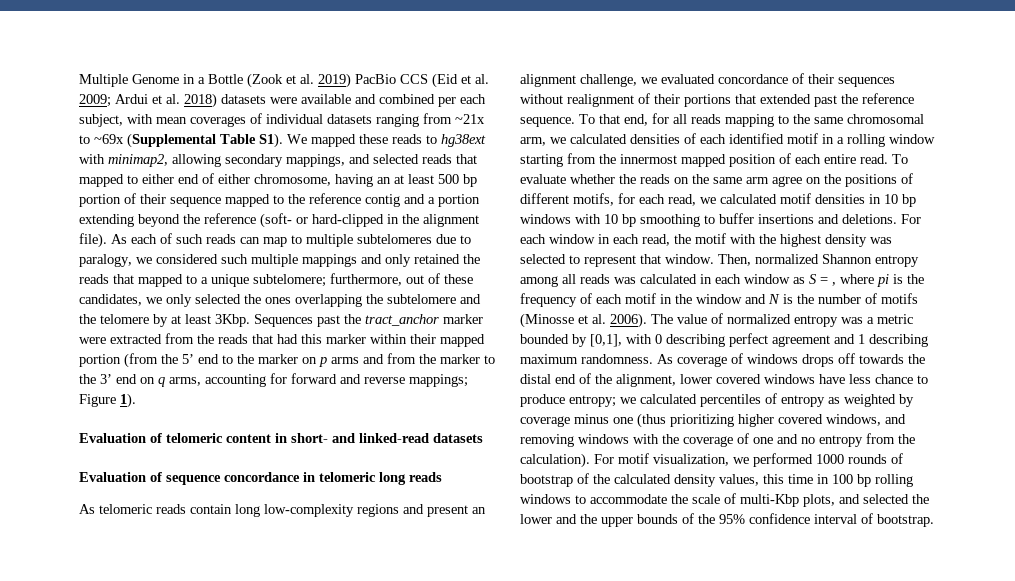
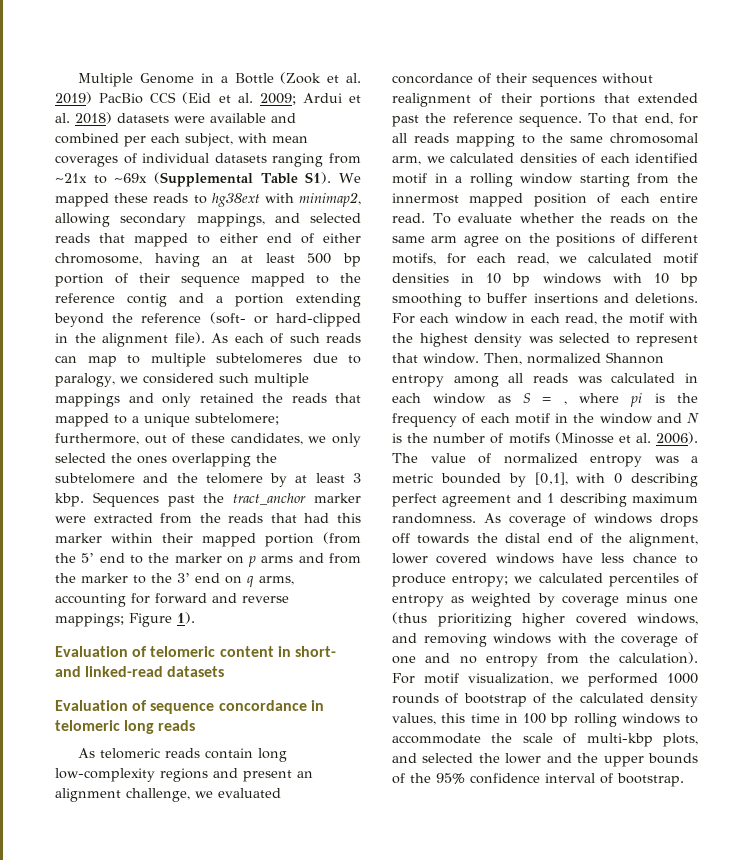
- As each of such reads can map to multiple subtelomeres due to paralogy, we considered such multiple mappings and only retained the reads that mapped to a unique subtelomere; furthermore, out of these candidates, we only selected the ones overlapping the subtelomere and the telomere by at least 3Kbp.
+ As each of such reads can map to multiple subtelomeres due to paralogy, we considered such multiple mappings and only retained the reads that mapped to a unique subtelomere; furthermore, out of these candidates, we only selected the ones overlapping the subtelomere and the telomere by at least 3 kbp.
- For motif visualization, we performed 1000 rounds of bootstrap of the calculated density values, this time in 100 bp rolling windows to accommodate the scale of multi-Kbp plots, and selected the lower and the upper bounds of the 95% confidence interval of bootstrap.
+ For motif visualization, we performed 1000 rounds of bootstrap of the calculated density values, this time in 100 bp rolling windows to accommodate the scale of multi-kbp plots, and selected the lower and the upper bounds of the 95% confidence interval of bootstrap.

